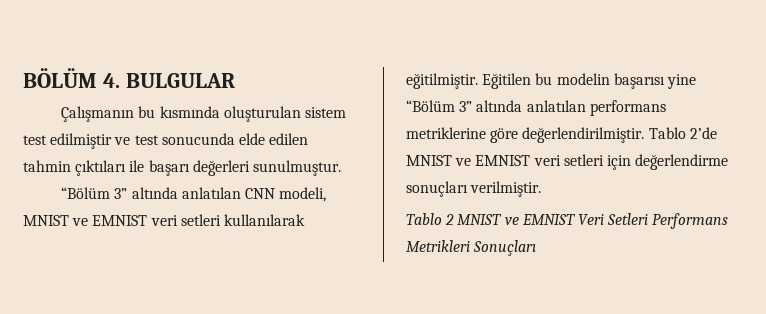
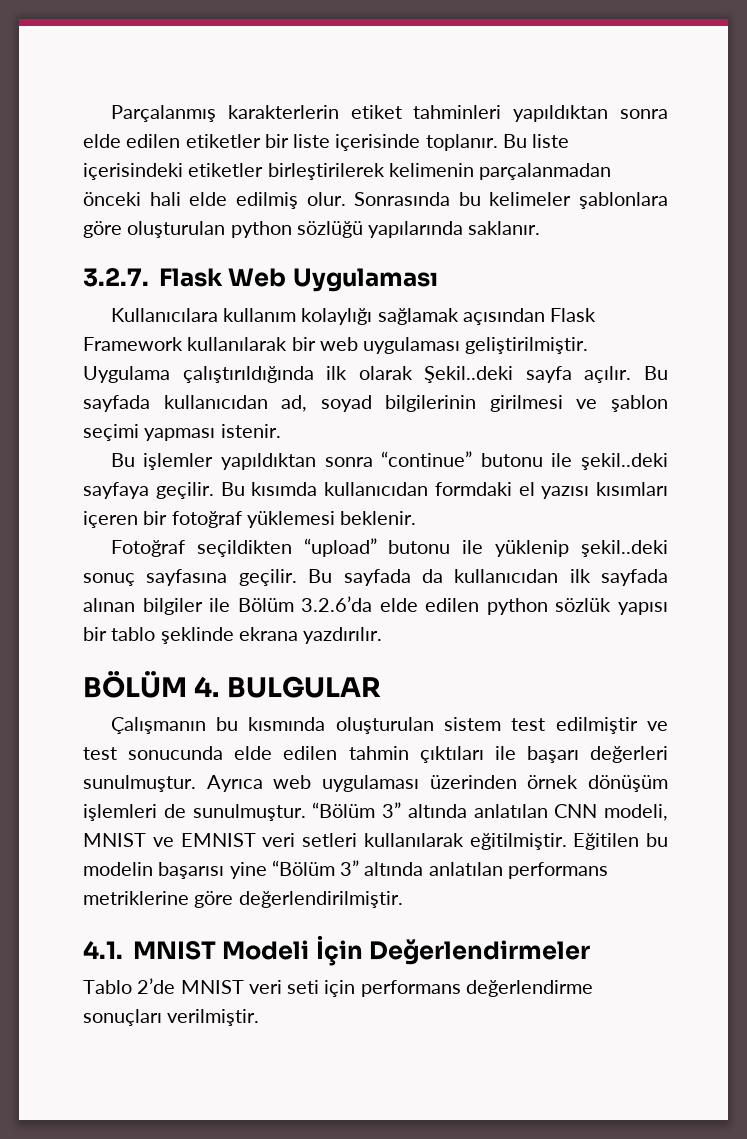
+ Parçalanmış karakterlerin etiket tahminleri yapıldıktan sonra elde edilen etiketler bir liste içerisinde toplanır. Bu liste içerisindeki etiketler birleştirilerek kelimenin parçalanmadan önceki hali elde edilmiş olur. Sonrasında bu kelimeler şablonlara göre oluşturulan python sözlüğü yapılarında saklanır.
+ 3.2.7. Flask Web Uygulaması
+ Kullanıcılara kullanım kolaylığı sağlamak açısından Flask Framework kullanılarak bir web uygulaması geliştirilmiştir. Uygulama çalıştırıldığında ilk olarak Şekil..deki sayfa açılır. Bu sayfada kullanıcıdan ad, soyad bilgilerinin girilmesi ve şablon seçimi yapması istenir.
+ Bu işlemler yapıldıktan sonra “continue” butonu ile şekil..deki sayfaya geçilir. Bu kısımda kullanıcıdan formdaki el yazısı kısımları içeren bir fotoğraf yüklemesi beklenir.
+ Fotoğraf seçildikten “upload” butonu ile yüklenip şekil..deki sonuç sayfasına geçilir. Bu sayfada da kullanıcıdan ilk sayfada alınan bilgiler ile Bölüm 3.2.6’da elde edilen python sözlük yapısı bir tablo şeklinde ekrana yazdırılır.
- Çalışmanın bu kısmında oluşturulan sistem test edilmiştir ve test sonucunda elde edilen tahmin çıktıları ile başarı değerleri sunulmuştur.
- “Bölüm 3” altında anlatılan CNN modeli, MNIST ve EMNIST veri setleri kullanılarak eğitilmiştir.
+ Çalışmanın bu kısmında oluşturulan sistem test edilmiştir ve test sonucunda elde edilen tahmin çıktıları ile başarı değerleri sunulmuştur. Ayrıca web uygulaması üzerinden örnek dönüşüm işlemleri de sunulmuştur. “Bölüm 3” altında anlatılan CNN modeli, MNIST ve EMNIST veri setleri kullanılarak eğitilmiştir.
- Eğitilen bu modelin başarısı yine “Bölüm 3” altında anlatılan performans metriklerine göre değerlendirilmiştir. Tablo 2’de MNIST ve EMNIST veri setleri için değerlendirme sonuçları verilmiştir.
- Tablo 2 MNIST ve EMNIST Veri Setleri Performans Metrikleri Sonuçları
+ Eğitilen bu modelin başarısı yine “Bölüm 3” altında anlatılan performans metriklerine göre değerlendirilmiştir.
+ 4.1. MNIST Modeli İçin Değerlendirmeler
+ Tablo 2’de MNIST veri seti için performans değerlendirme sonuçları verilmiştir.

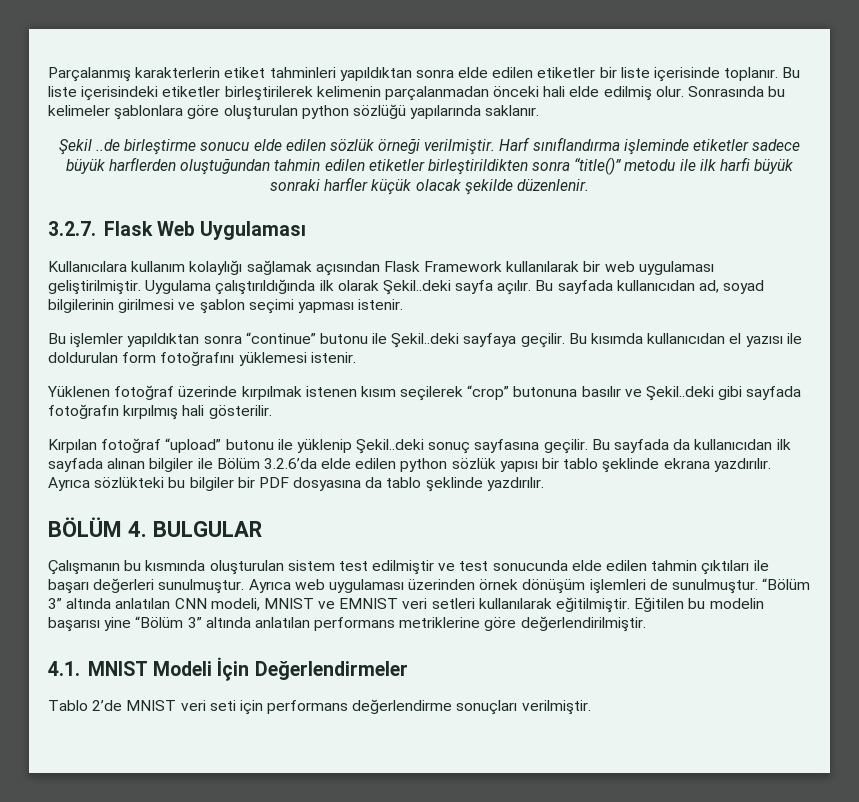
+ Şekil ..de birleştirme sonucu elde edilen sözlük örneği verilmiştir. Harf sınıflandırma işleminde etiketler sadece büyük harflerden oluştuğundan tahmin edilen etiketler birleştirildikten sonra “title()” metodu ile ilk harfi büyük sonraki harfler küçük olacak şekilde düzenlenir.
- Bu işlemler yapıldıktan sonra “continue” butonu ile şekil..deki sayfaya geçilir.
+ Bu işlemler yapıldıktan sonra “continue” butonu ile Şekil..deki sayfaya geçilir.
- Bu kısımda kullanıcıdan formdaki el yazısı kısımları içeren bir fotoğraf yüklemesi beklenir.
- Fotoğraf seçildikten “upload” butonu ile yüklenip şekil..deki sonuç sayfasına geçilir.
+ Bu kısımda kullanıcıdan el yazısı ile doldurulan form fotoğrafını yüklemesi istenir.
+ Yüklenen fotoğraf üzerinde kırpılmak istenen kısım seçilerek “crop” butonuna basılır ve Şekil..deki gibi sayfada fotoğrafın kırpılmış hali gösterilir.
+ Kırpılan fotoğraf “upload” butonu ile yüklenip Şekil..deki sonuç sayfasına geçilir.
+ Ayrıca sözlükteki bu bilgiler bir PDF dosyasına da tablo şeklinde yazdırılır.

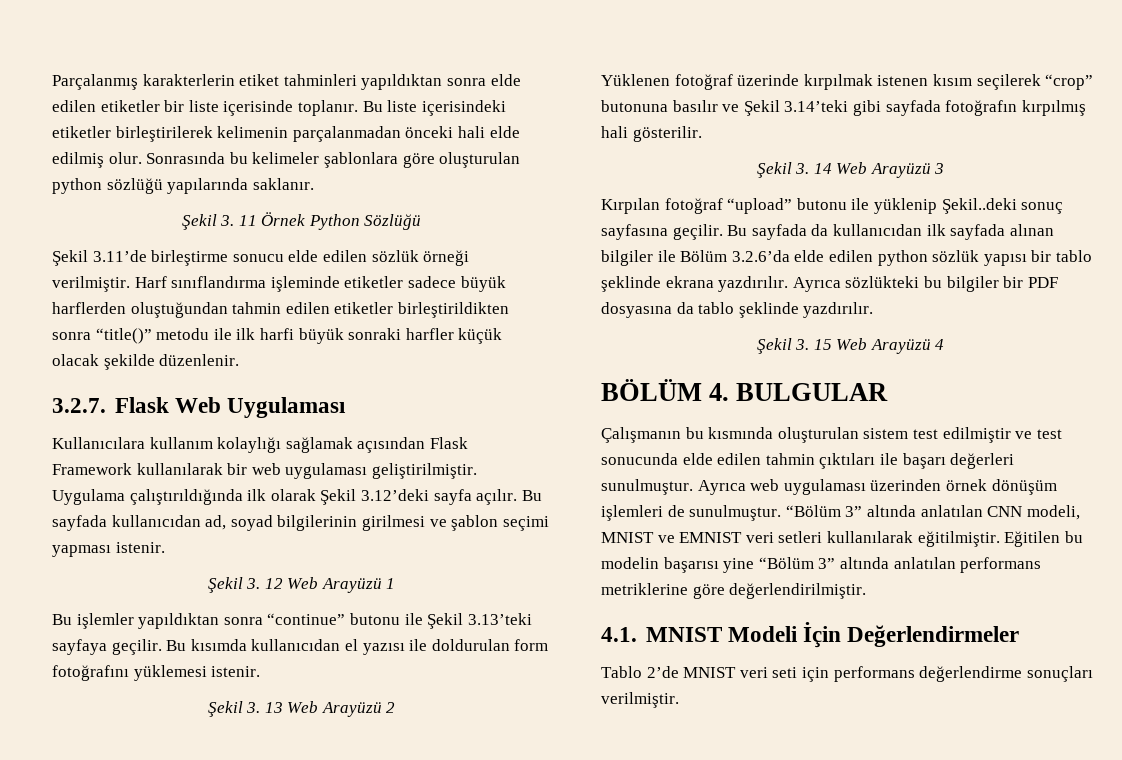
- Şekil ..de birleştirme sonucu elde edilen sözlük örneği verilmiştir.
+ Şekil 3. 11 Örnek Python Sözlüğü
+ Şekil 3.11’de birleştirme sonucu elde edilen sözlük örneği verilmiştir.
- Uygulama çalıştırıldığında ilk olarak Şekil..deki sayfa açılır.
+ Uygulama çalıştırıldığında ilk olarak Şekil 3.12’deki sayfa açılır.
+ Şekil 3. 12 Web Arayüzü 1
- Bu işlemler yapıldıktan sonra “continue” butonu ile Şekil..deki sayfaya geçilir.
+ Bu işlemler yapıldıktan sonra “continue” butonu ile Şekil 3.13’teki sayfaya geçilir.
+ Şekil 3. 13 Web Arayüzü 2
- Yüklenen fotoğraf üzerinde kırpılmak istenen kısım seçilerek “crop” butonuna basılır ve Şekil..deki gibi sayfada fotoğrafın kırpılmış hali gösterilir.
+ Yüklenen fotoğraf üzerinde kırpılmak istenen kısım seçilerek “crop” butonuna basılır ve Şekil 3.14’teki gibi sayfada fotoğrafın kırpılmış hali gösterilir.
+ Şekil 3. 14 Web Arayüzü 3
+ Şekil 3. 15 Web Arayüzü 4

